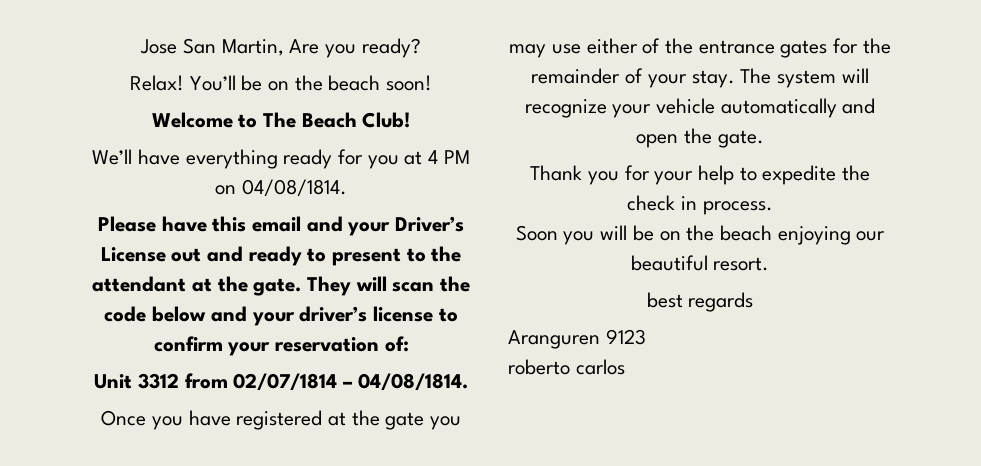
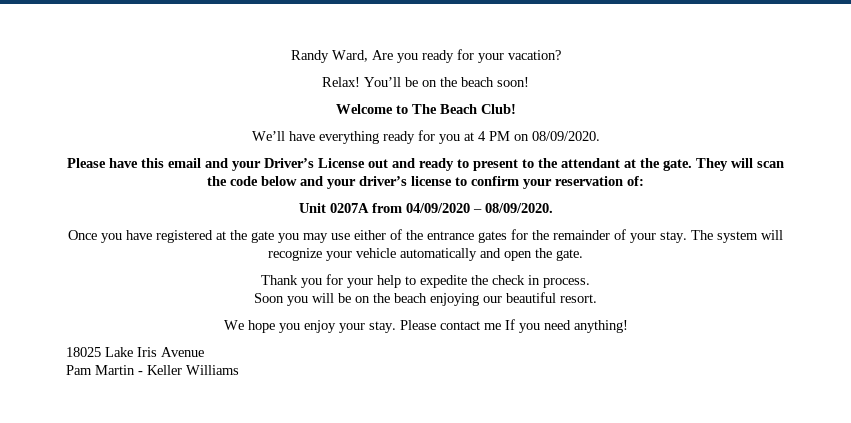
- Jose San Martin, Are you ready?
+ Randy Ward, Are you ready for your vacation?
- We’ll have everything ready for you at 4 PM on 04/08/1814.
+ We’ll have everything ready for you at 4 PM on 08/09/2020.
- Unit 3312 from 02/07/1814 – 04/08/1814.
+ Unit 0207A from 04/09/2020 – 08/09/2020.
- best regards
- Aranguren 9123
- roberto carlos
+ We hope you enjoy your stay. Please contact me If you need anything!
+ 18025 Lake Iris Avenue
+ Pam Martin - Keller Williams

